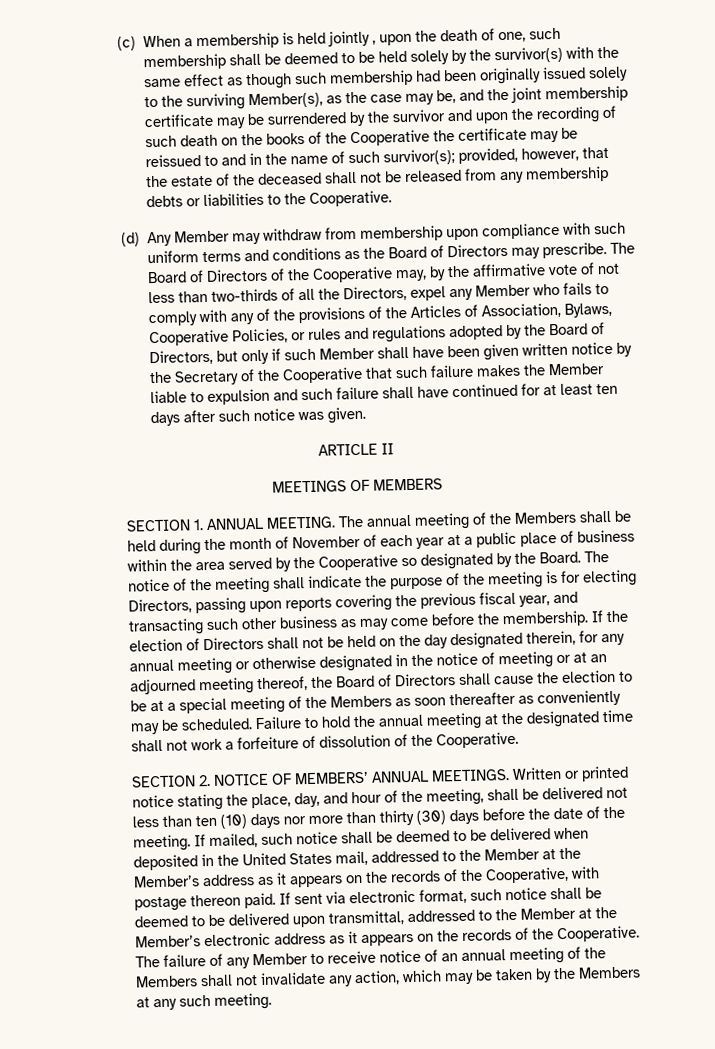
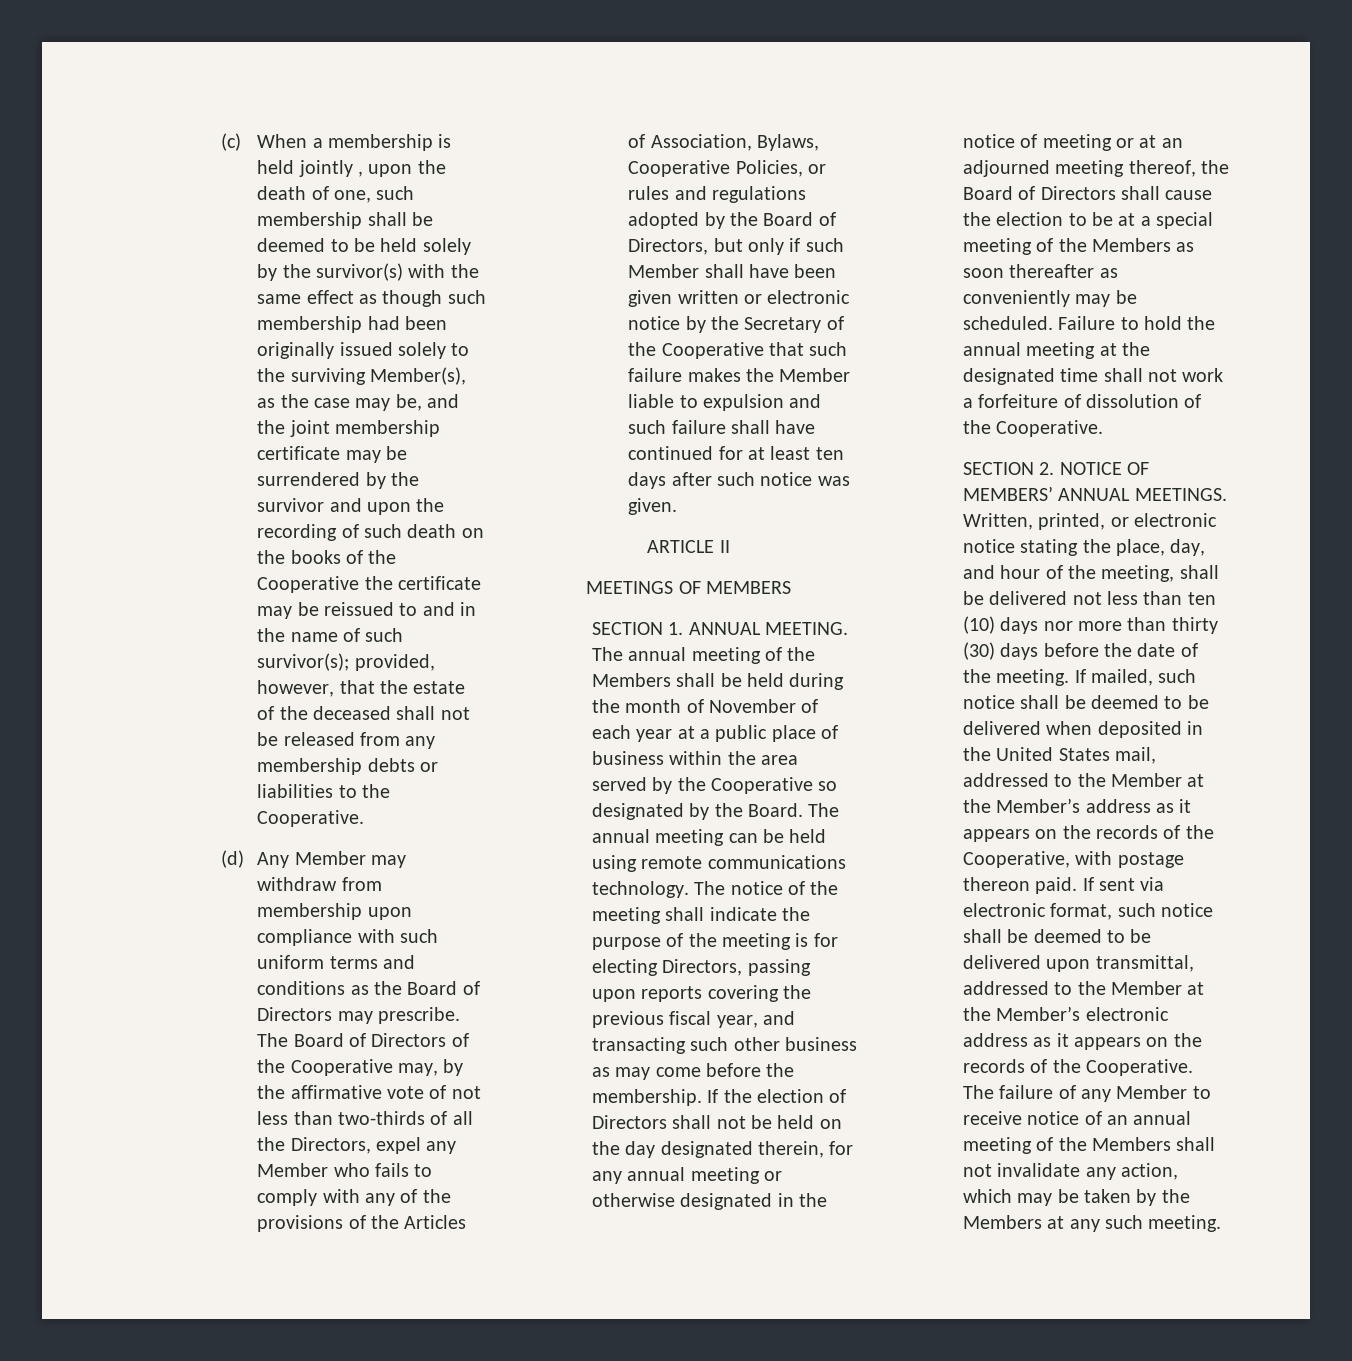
- The Board of Directors of the Cooperative may, by the affirmative vote of not less than two-thirds of all the Directors, expel any Member who fails to comply with any of the provisions of the Articles of Association, Bylaws, Cooperative Policies, or rules and regulations adopted by the Board of Directors, but only if such Member shall have been given written notice by the Secretary of the Cooperative that such failure makes the Member liable to expulsion and such failure shall have continued for at least ten days after such notice was given.
+ The Board of Directors of the Cooperative may, by the affirmative vote of not less than two-thirds of all the Directors, expel any Member who fails to comply with any of the provisions of the Articles of Association, Bylaws, Cooperative Policies, or rules and regulations adopted by the Board of Directors, but only if such Member shall have been given written or electronic notice by the Secretary of the Cooperative that such failure makes the Member liable to expulsion and such failure shall have continued for at least ten days after such notice was given.
- The notice of the meeting shall indicate the purpose of the meeting is for electing Directors, passing upon reports covering the previous fiscal year, and transacting such other business as may come before the membership.
+ The annual meeting can be held using remote communications technology. The notice of the meeting shall indicate the purpose of the meeting is for electing Directors, passing upon reports covering the previous fiscal year, and transacting such other business as may come before the membership.
- Written or printed notice stating the place, day, and hour of the meeting, shall be delivered not less than ten (10) days nor more than thirty (30) days before the date of the meeting.
+ Written, printed, or electronic notice stating the place, day, and hour of the meeting, shall be delivered not less than ten (10) days nor more than thirty (30) days before the date of the meeting.

